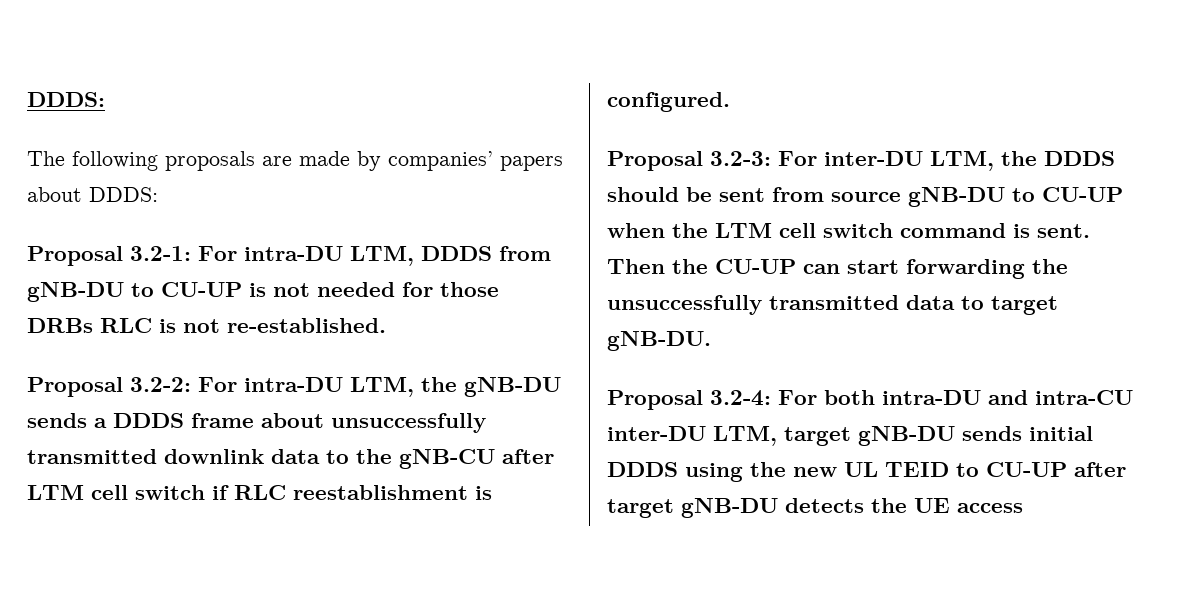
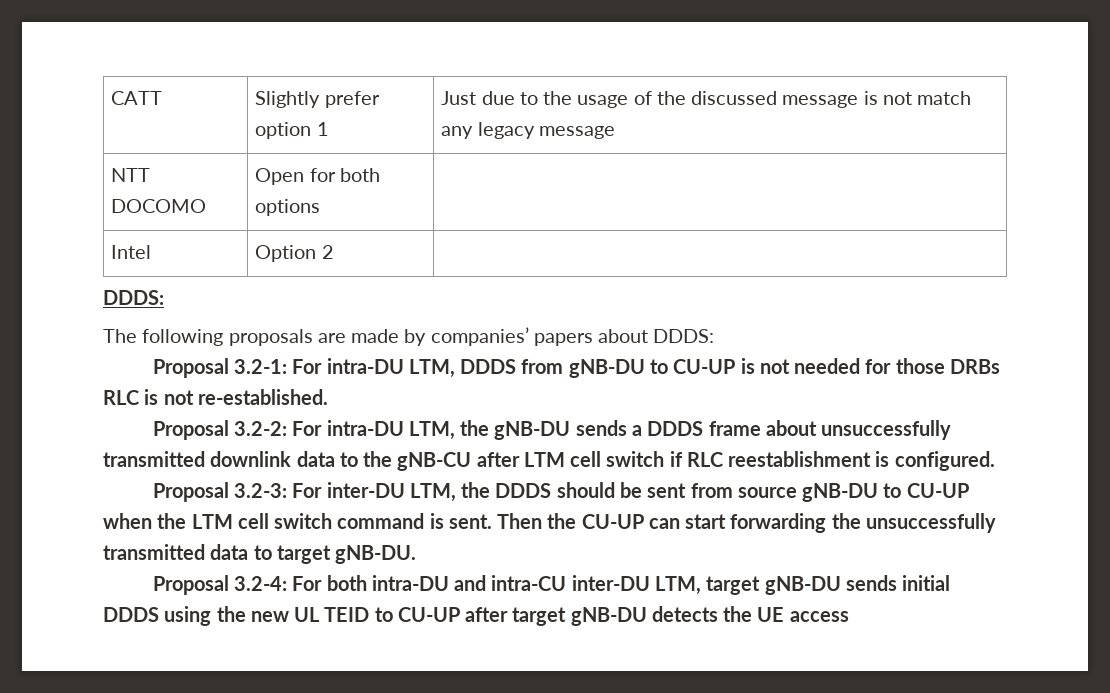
+ CATT | Slightly prefer option 1 | Just due to the usage of the discussed message is not match any legacy message
+ NTT DOCOMO | Open for both options |
+ Intel | Option 2 |

